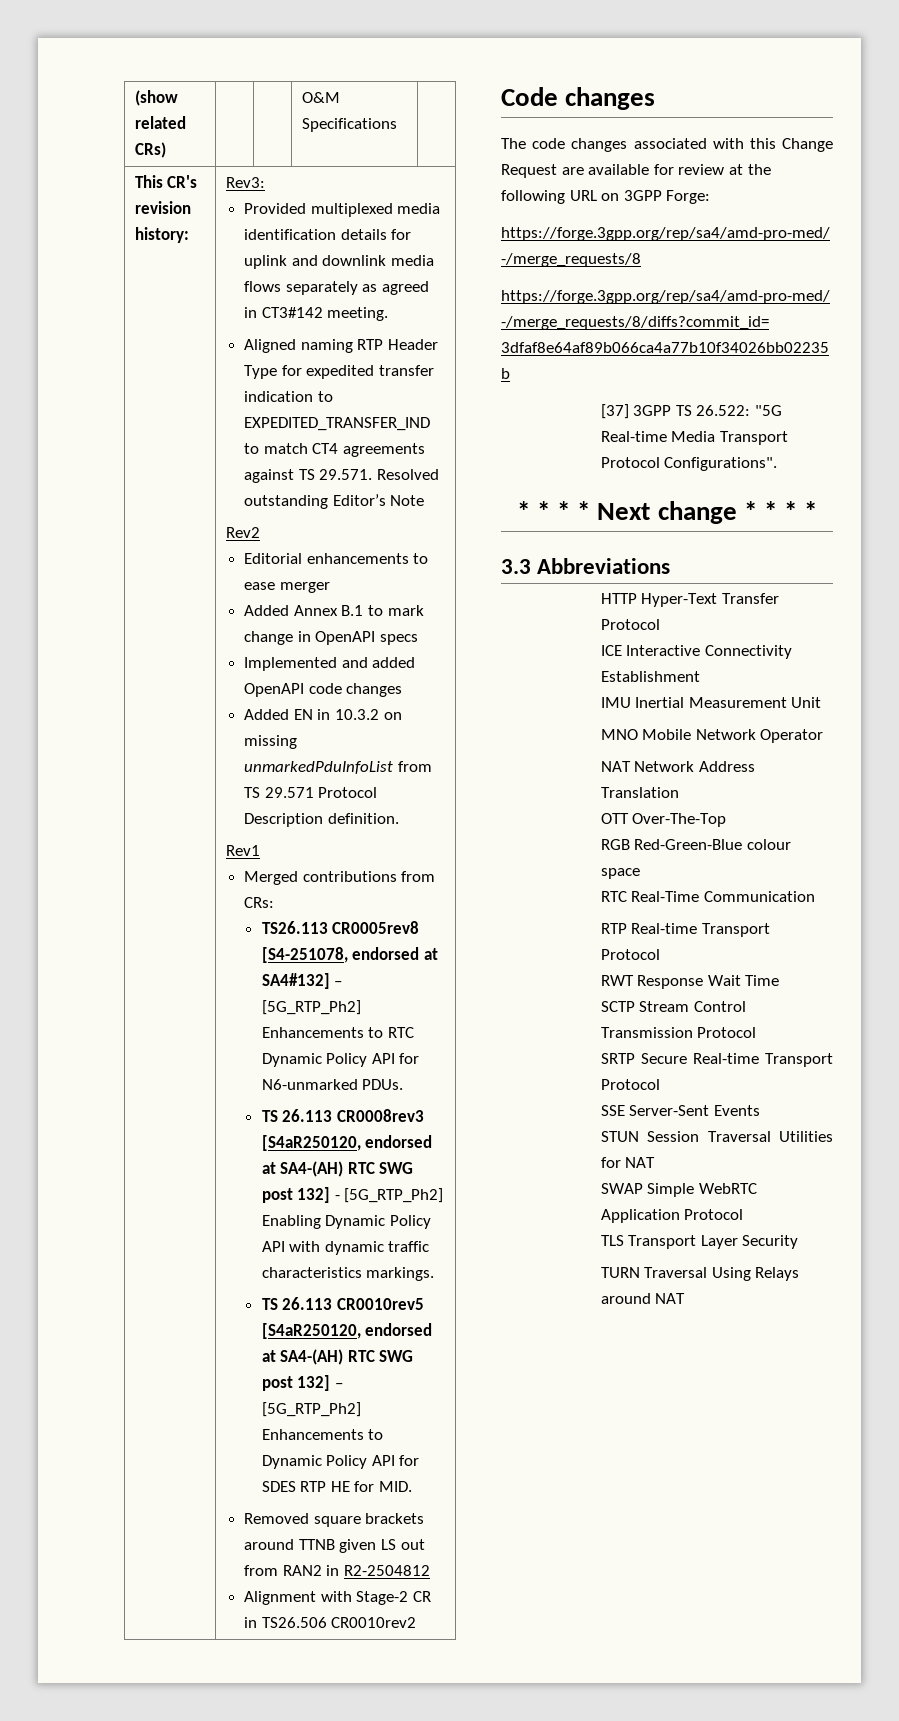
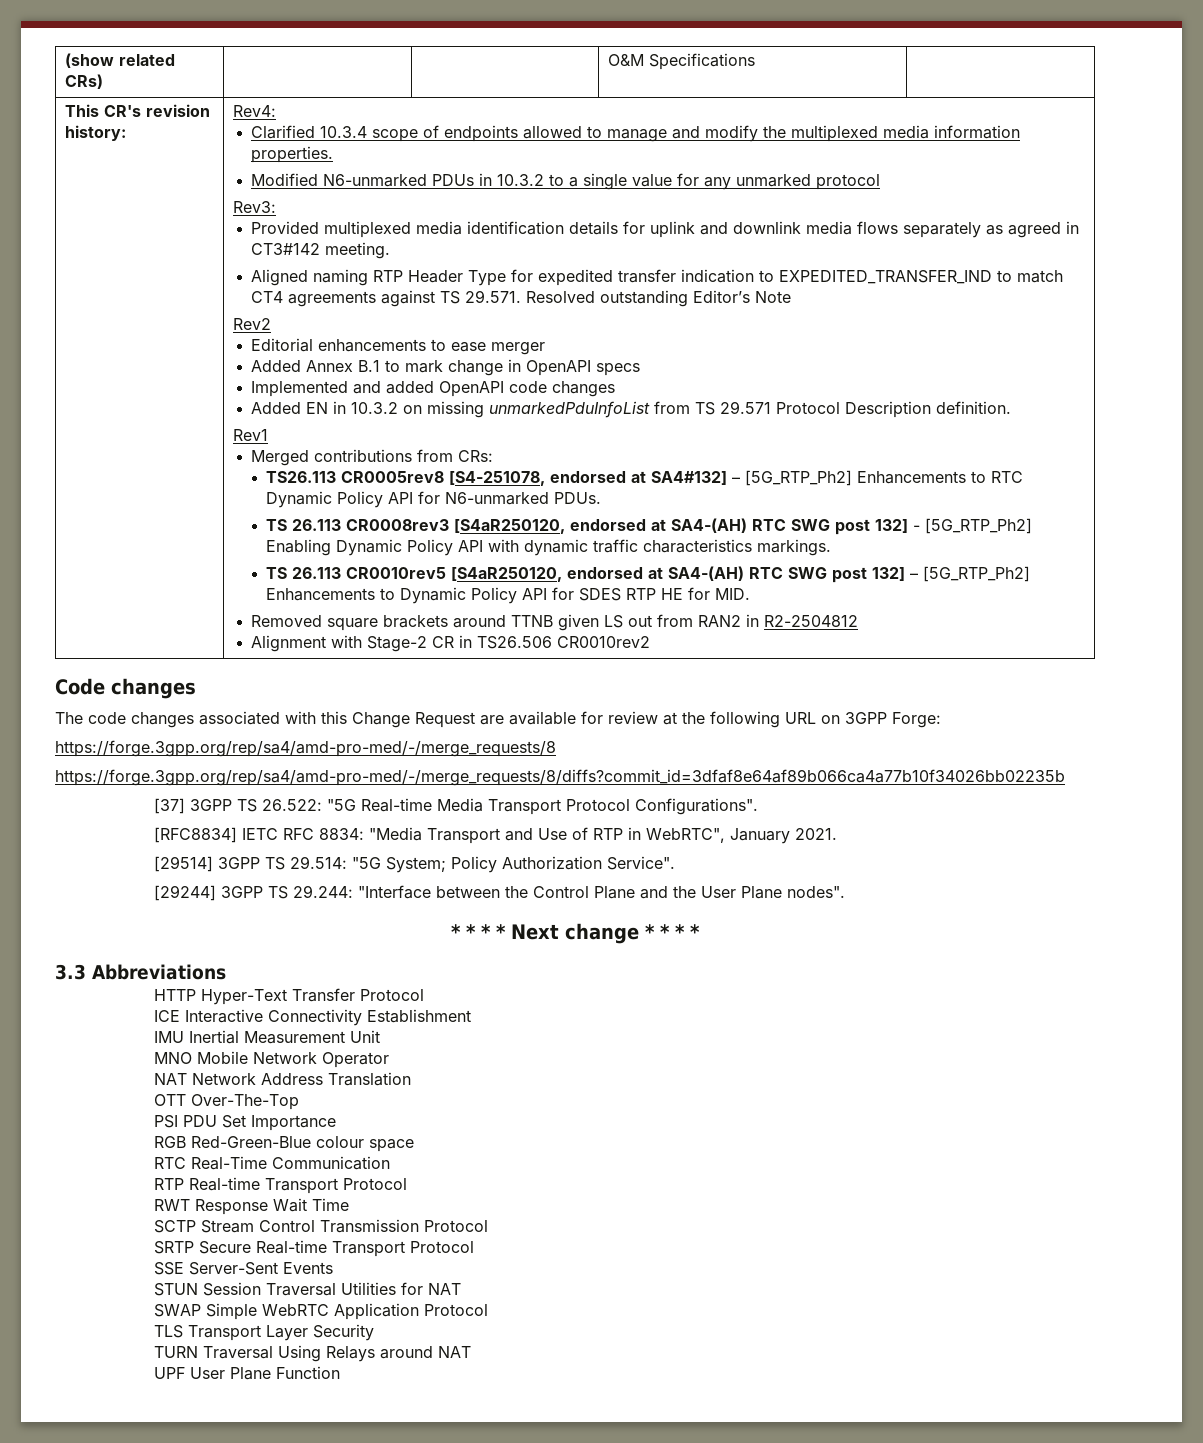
+ Rev4:
+ Clarified 10.3.4 scope of endpoints allowed to manage and modify the multiplexed media information properties.
+ Modified N6-unmarked PDUs in 10.3.2 to a single value for any unmarked protocol
+ [RFC8834] IETC RFC 8834: "Media Transport and Use of RTP in WebRTC", January 2021.
+ [29514] 3GPP TS 29.514: "5G System; Policy Authorization Service".
+ [29244] 3GPP TS 29.244: "Interface between the Control Plane and the User Plane nodes".
+ PSI PDU Set Importance
+ UPF User Plane Function

